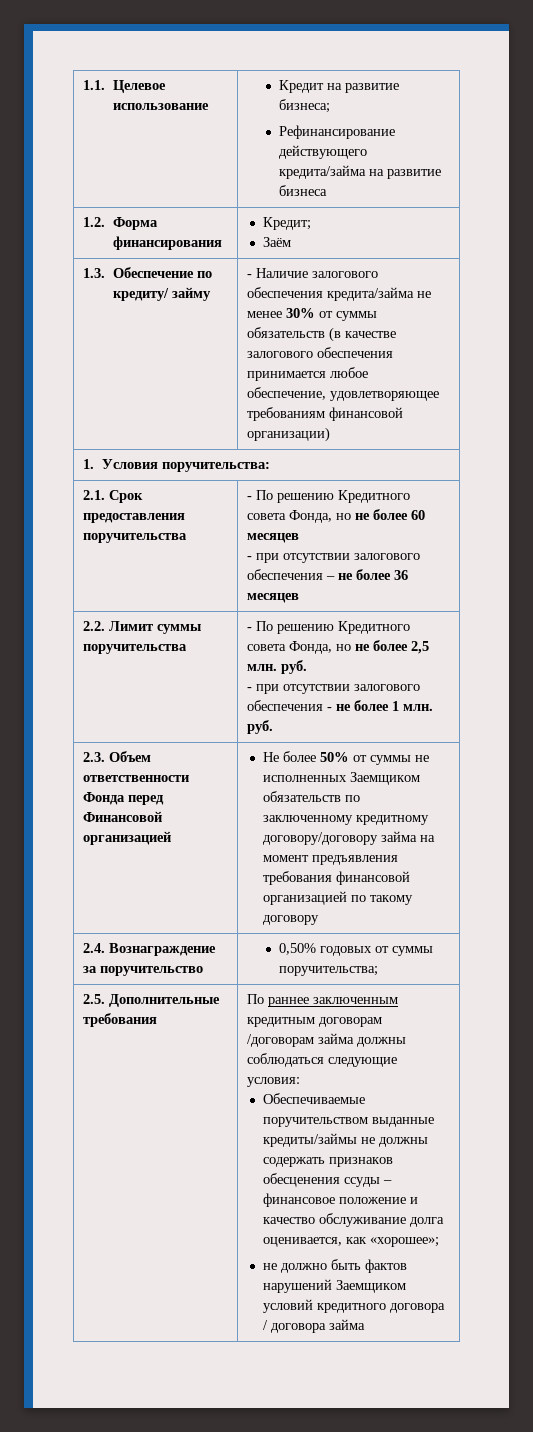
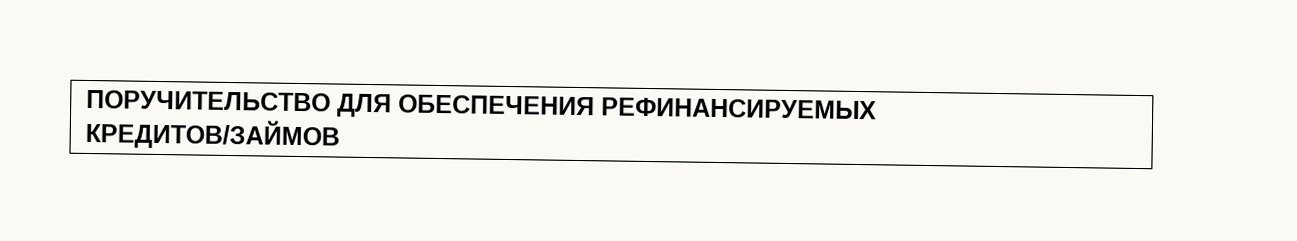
- 1.1. Целевое использование | Кредит на развитие бизнеса;
- Рефинансирование действующего кредита/займа на развитие бизнеса
- 1.2. Форма финансирования | Кредит;
- Заём
- 1.3. Обеспечение по кредиту/ займу | - Наличие залогового обеспечения кредита/займа не менее 30% от суммы обязательств (в качестве залогового обеспечения принимается любое обеспечение, удовлетворяющее требованиям финансовой организации)
- 1. Условия поручительства:
- 2.1. Срок предоставления поручительства | - По решению Кредитного совета Фонда, но не более 60 месяцев
- - при отсутствии залогового обеспечения – не более 36 месяцев
- 2.2. Лимит суммы поручительства | - По решению Кредитного совета Фонда, но не более 2,5 млн. руб.
- - при отсутствии залогового обеспечения - не более 1 млн. руб.
- 2.3. Объем ответственности Фонда перед Финансовой организацией | Не более 50% от суммы не исполненных Заемщиком обязательств по заключенному кредитному договору/договору займа на момент предъявления требования финансовой организацией по такому договору
- 2.4. Вознаграждение за поручительство | 0,50% годовых от суммы поручительства;
- 2.5. Дополнительные требования | По раннее заключенным кредитным договорам /договорам займа должны соблюдаться следующие условия:
- Обеспечиваемые поручительством выданные кредиты/займы не должны содержать признаков обесценения ссуды – финансовое положение и качество обслуживание долга оценивается, как «хорошее»;
- не должно быть фактов нарушений Заемщиком условий кредитного договора / договора займа
+ ПОРУЧИТЕЛЬСТВО ДЛЯ ОБЕСПЕЧЕНИЯ РЕФИНАНСИРУЕМЫХ КРЕДИТОВ/ЗАЙМОВ

